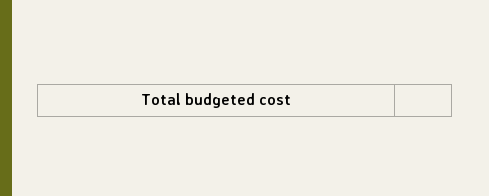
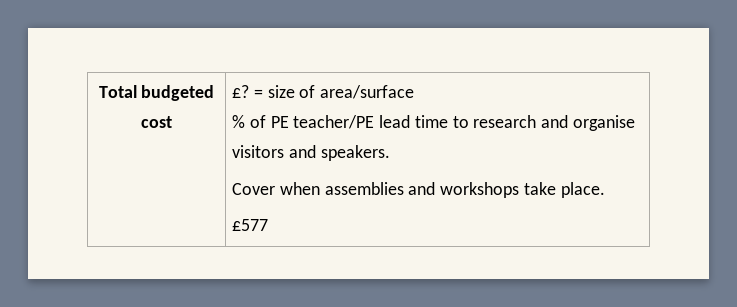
- Total budgeted cost |
+ Total budgeted cost | £? = size of area/surface
+ % of PE teacher/PE lead time to research and organise visitors and speakers.
+ Cover when assemblies and workshops take place.
+ £577

